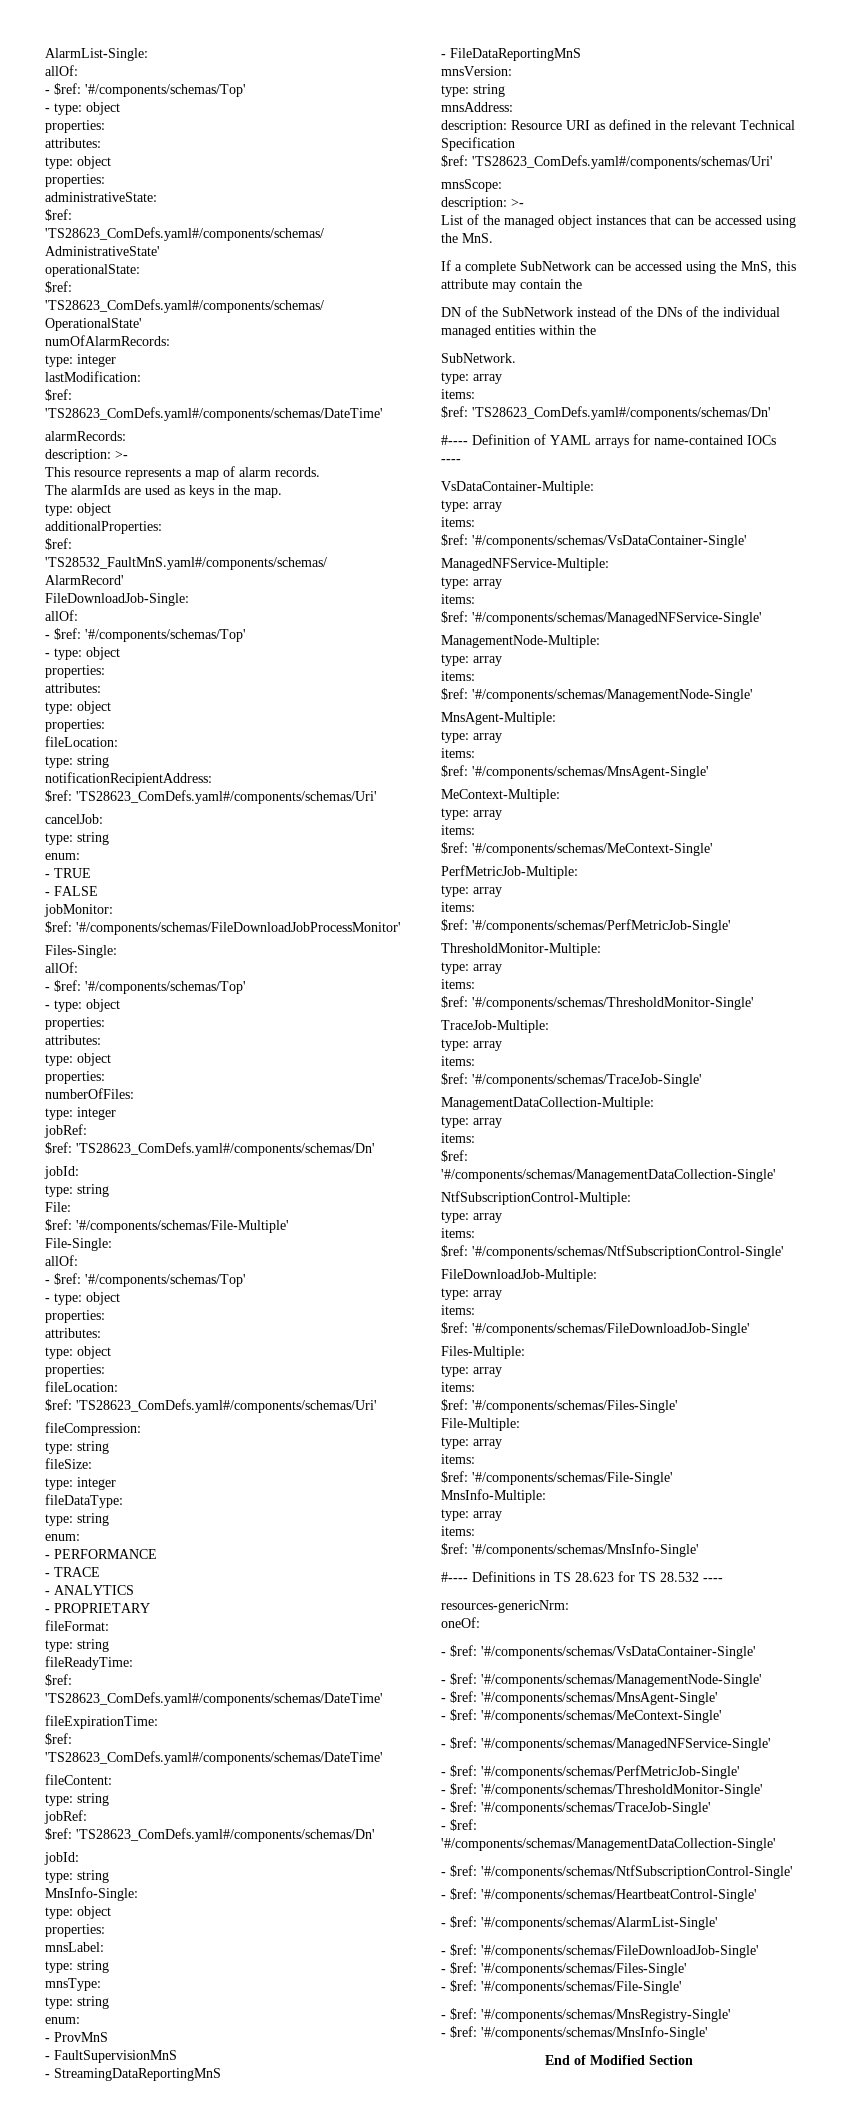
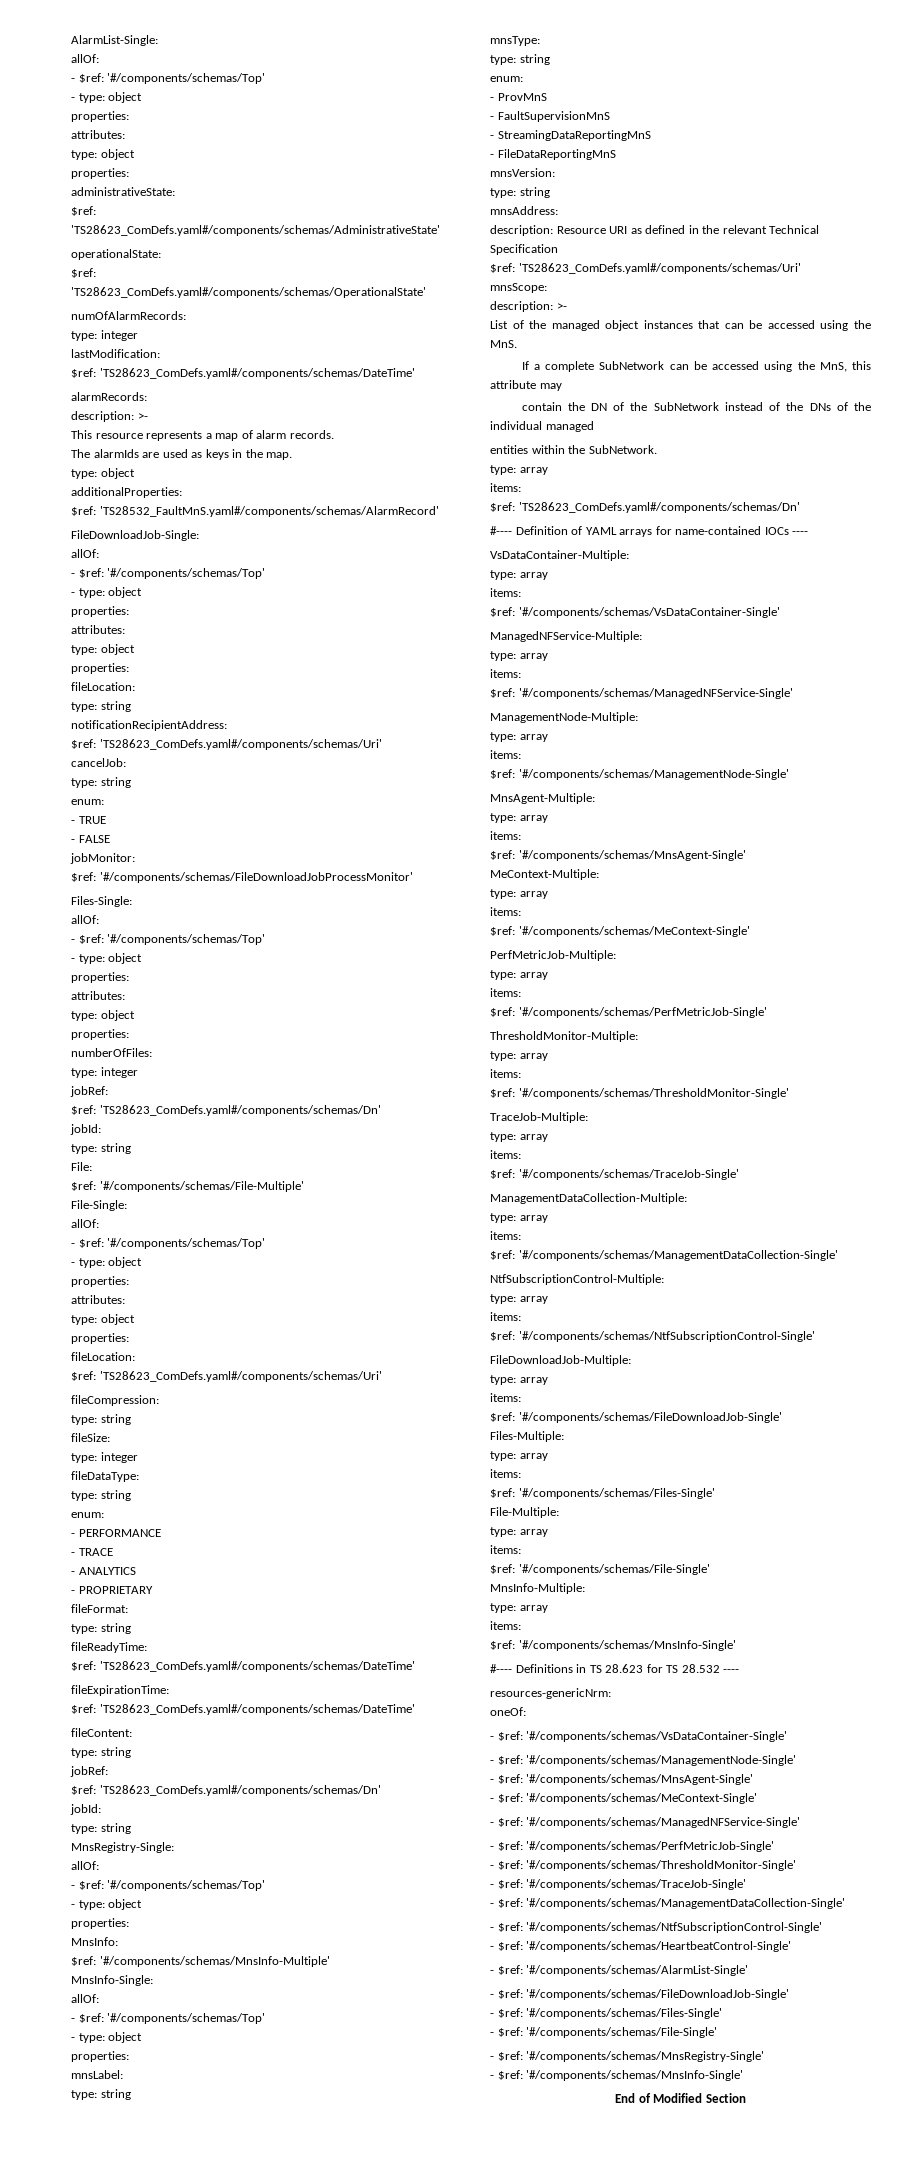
+ MnsRegistry-Single:
+ allOf:
+ - $ref: '#/components/schemas/Top'
+ - type: object
+ properties:
+ MnsInfo:
+ $ref: '#/components/schemas/MnsInfo-Multiple'
  MnsInfo-Single:
- type: object
+ allOf:
+ - $ref: '#/components/schemas/Top'
+ - type: object
- If a complete SubNetwork can be accessed using the MnS, this attribute may contain the
- DN of the SubNetwork instead of the DNs of the individual managed entities within the
- SubNetwork.
+ If a complete SubNetwork can be accessed using the MnS, this attribute may
+ contain the DN of the SubNetwork instead of the DNs of the individual managed
+ entities within the SubNetwork.

